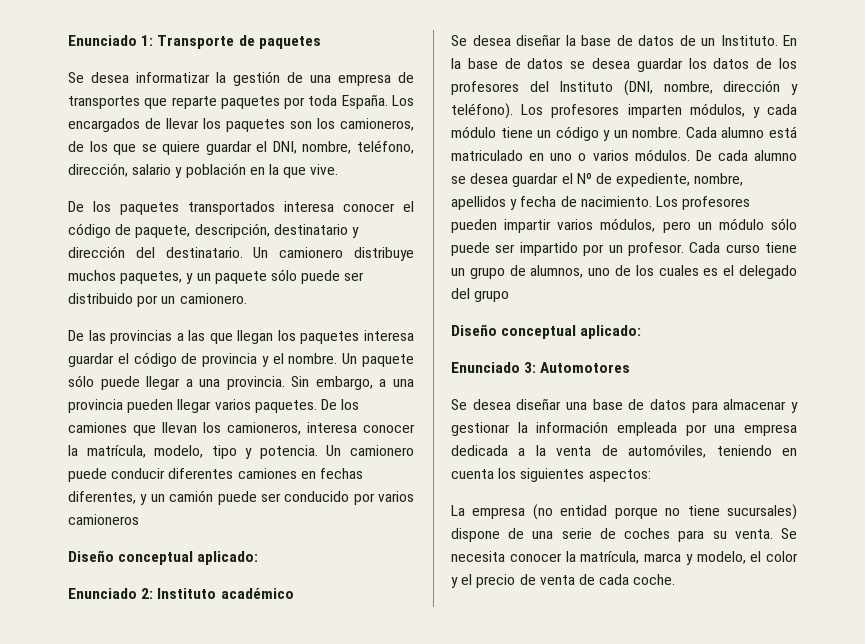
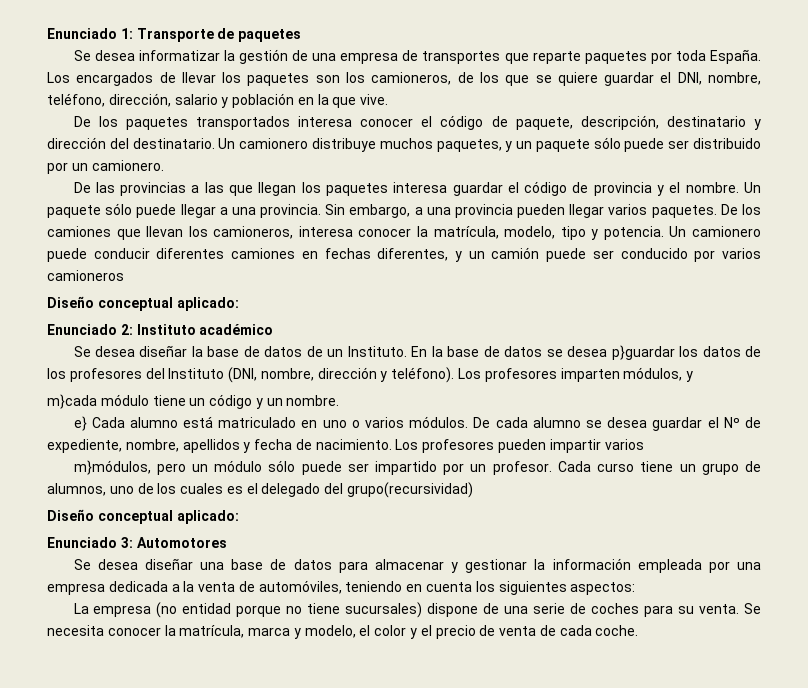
- En la base de datos se desea guardar los datos de los profesores del Instituto (DNI, nombre, dirección y teléfono).
+ En la base de datos se desea p}guardar los datos de los profesores del Instituto (DNI, nombre, dirección y teléfono).
- Los profesores imparten módulos, y cada módulo tiene un código y un nombre. Cada alumno está matriculado en uno o varios módulos.
+ Los profesores imparten módulos, y
+ m}cada módulo tiene un código y un nombre.
+ e} Cada alumno está matriculado en uno o varios módulos.
- Los profesores pueden impartir varios módulos, pero un módulo sólo puede ser impartido por un profesor.
+ Los profesores pueden impartir varios
+ m}módulos, pero un módulo sólo puede ser impartido por un profesor.
- Cada curso tiene un grupo de alumnos, uno de los cuales es el delegado del grupo
+ Cada curso tiene un grupo de alumnos, uno de los cuales es el delegado del grupo(recursividad)

